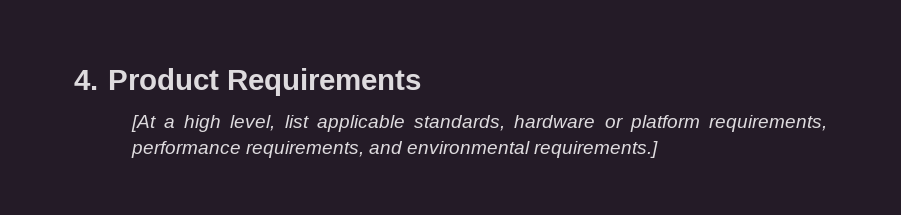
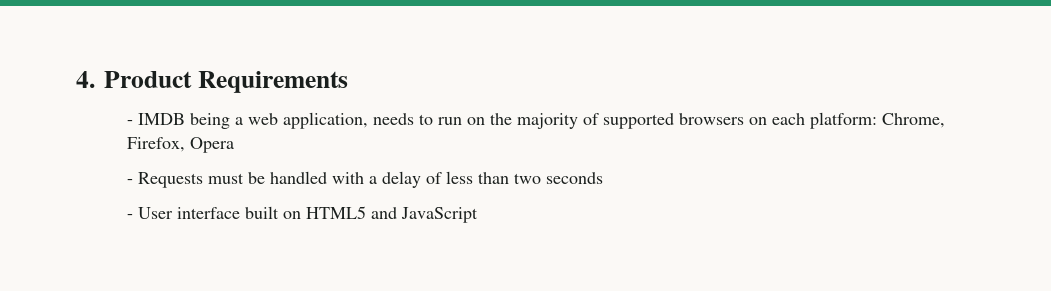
- [At a high level, list applicable standards, hardware or platform requirements, performance requirements, and environmental requirements.]
+ - IMDB being a web application, needs to run on the majority of supported browsers on each platform: Chrome, Firefox, Opera
+ - Requests must be handled with a delay of less than two seconds
+ - User interface built on HTML5 and JavaScript

